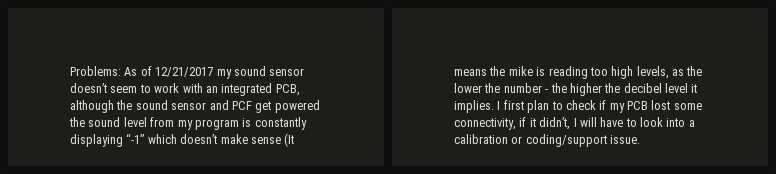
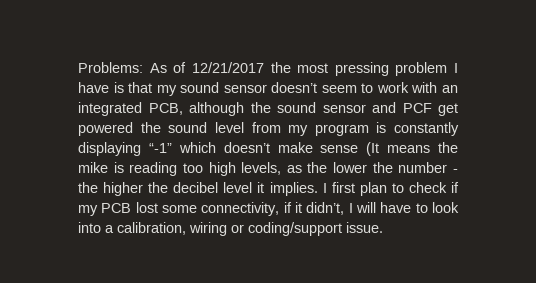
- Problems: As of 12/21/2017 my sound sensor doesn’t seem to work with an integrated PCB, although the sound sensor and PCF get powered the sound level from my program is constantly displaying “-1” which doesn’t make sense (It means the mike is reading too high levels, as the lower the number - the higher the decibel level it implies.
+ Problems: As of 12/21/2017 the most pressing problem I have is that my sound sensor doesn’t seem to work with an integrated PCB, although the sound sensor and PCF get powered the sound level from my program is constantly displaying “-1” which doesn’t make sense (It means the mike is reading too high levels, as the lower the number - the higher the decibel level it implies.
- I first plan to check if my PCB lost some connectivity, if it didn’t, I will have to look into a calibration or coding/support issue.
+ I first plan to check if my PCB lost some connectivity, if it didn’t, I will have to look into a calibration, wiring or coding/support issue.

